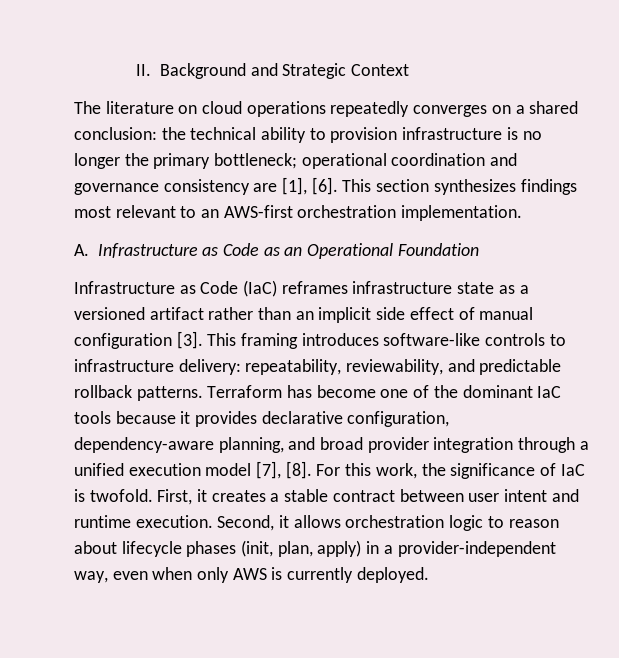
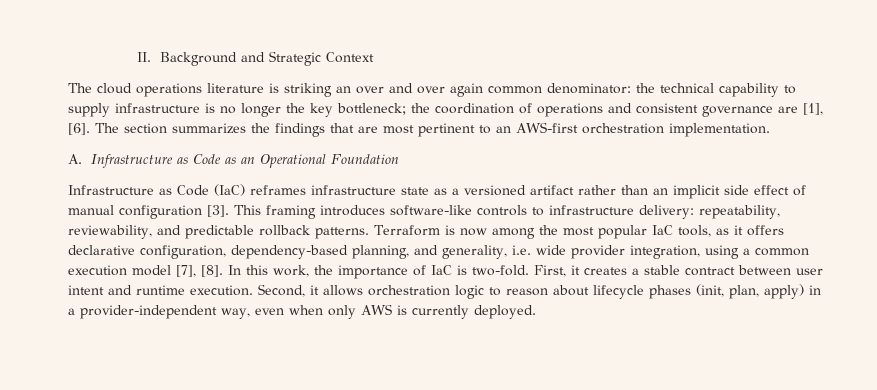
- The literature on cloud operations repeatedly converges on a shared conclusion: the technical ability to provision infrastructure is no longer the primary bottleneck; operational coordination and governance consistency are [1], [6]. This section synthesizes findings most relevant to an AWS-first orchestration implementation.
+ The cloud operations literature is striking an over and over again common denominator: the technical capability to supply infrastructure is no longer the key bottleneck; the coordination of operations and consistent governance are [1], [6]. The section summarizes the findings that are most pertinent to an AWS-first orchestration implementation.
- Terraform has become one of the dominant IaC tools because it provides declarative configuration, dependency-aware planning, and broad provider integration through a unified execution model [7], [8].
+ Terraform is now among the most popular IaC tools, as it offers declarative configuration, dependency-based planning, and generality, i.e. wide provider integration, using a common execution model [7], [8].
- For this work, the significance of IaC is twofold.
+ In this work, the importance of IaC is two-fold.

